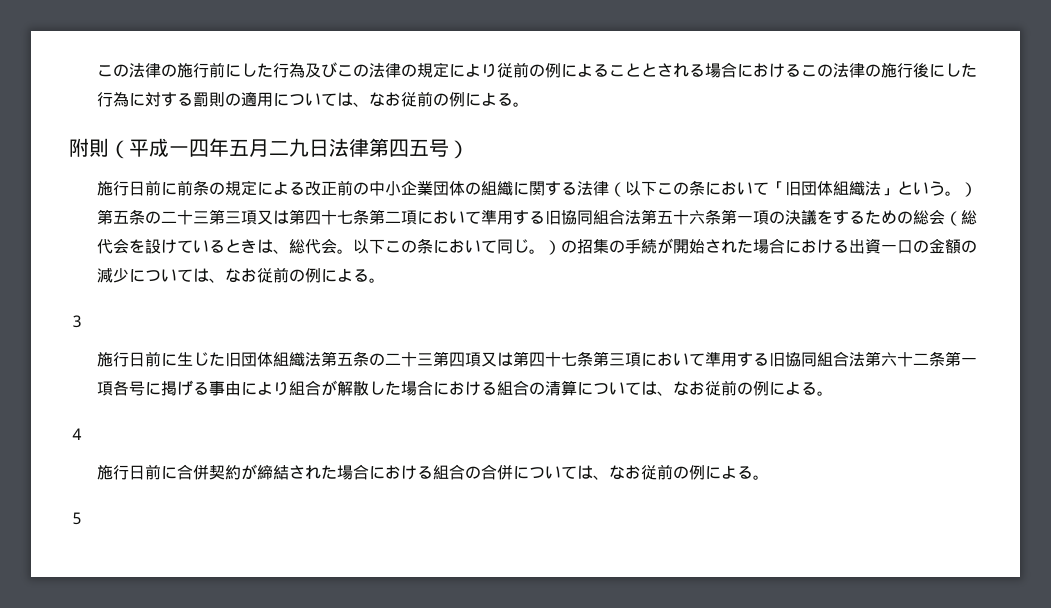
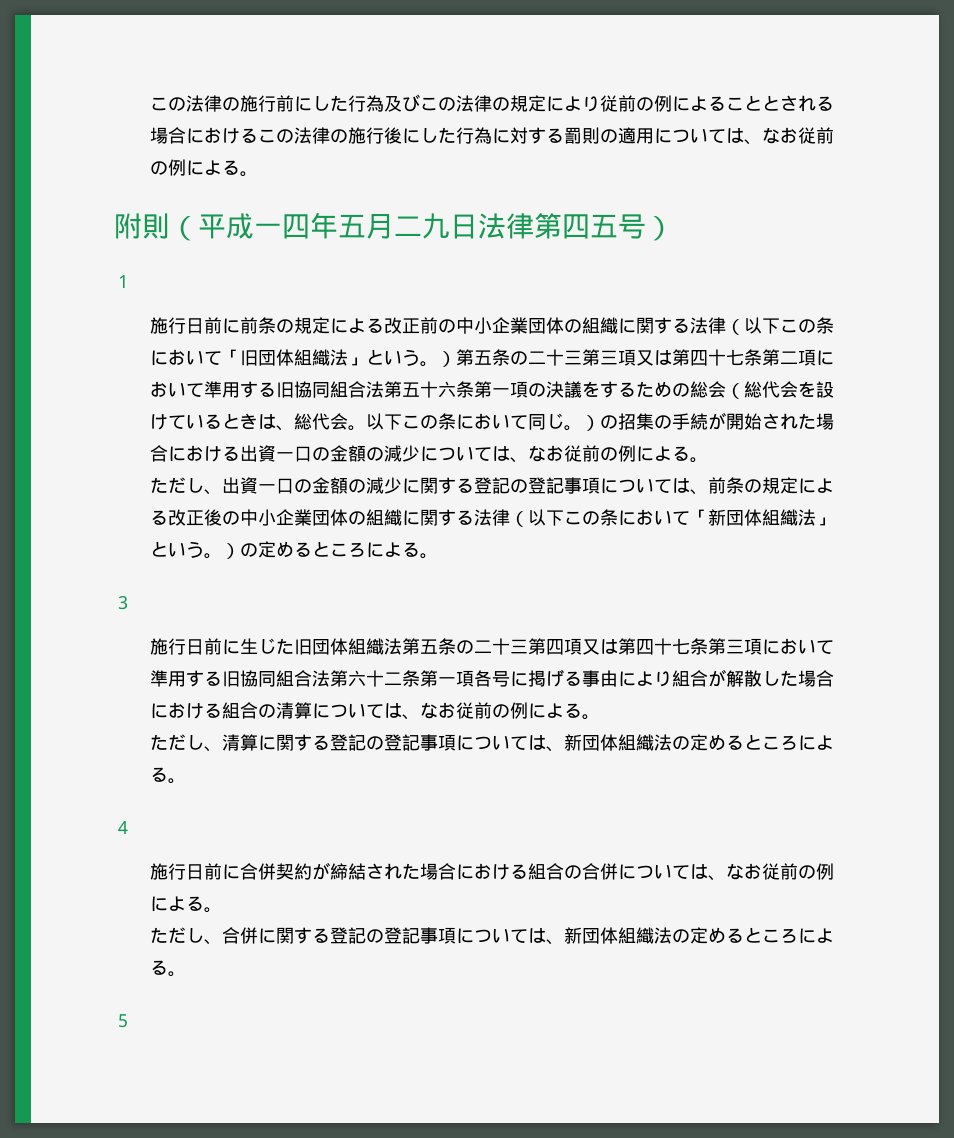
+ １
+ ただし、出資一口の金額の減少に関する登記の登記事項については、前条の規定による改正後の中小企業団体の組織に関する法律（以下この条において「新団体組織法」という。）の定めるところによる。
+ ただし、清算に関する登記の登記事項については、新団体組織法の定めるところによる。
+ ただし、合併に関する登記の登記事項については、新団体組織法の定めるところによる。

